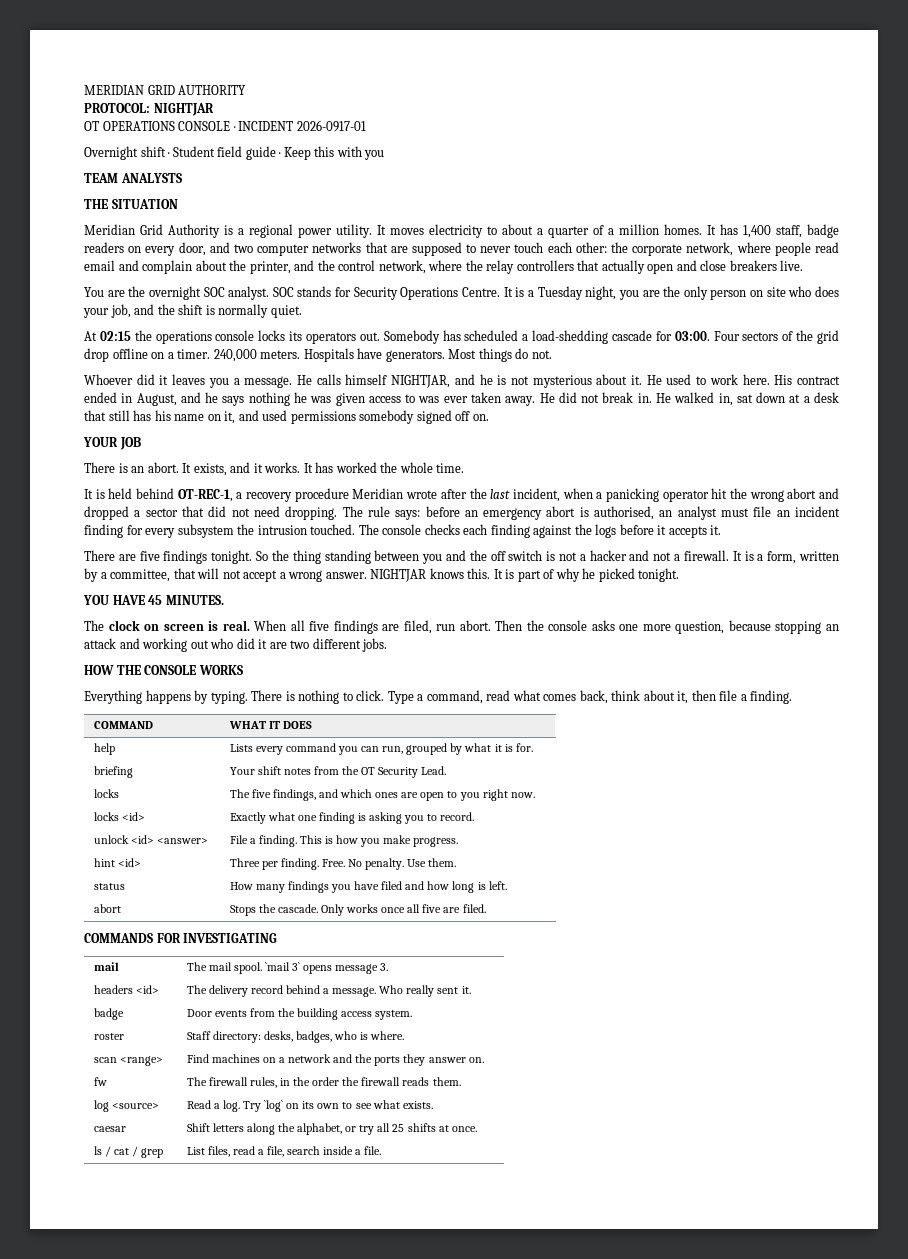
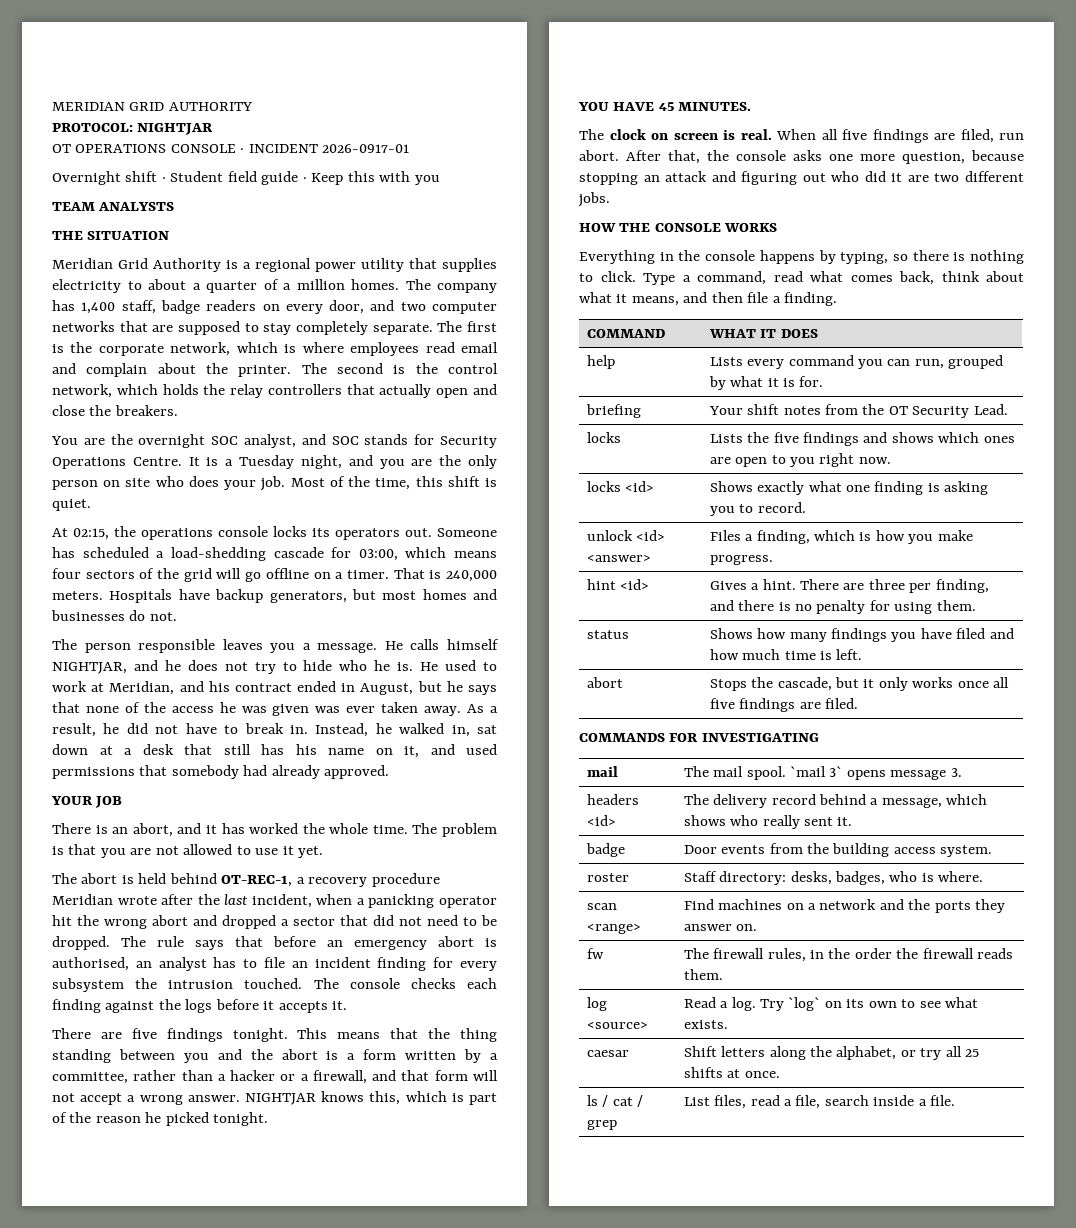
- Meridian Grid Authority is a regional power utility. It moves electricity to about a quarter of a million homes.
+ Meridian Grid Authority is a regional power utility that supplies electricity to about a quarter of a million homes.
- It has 1,400 staff, badge readers on every door, and two computer networks that are supposed to never touch each other: the corporate network, where people read email and complain about the printer, and the control network, where the relay controllers that actually open and close breakers live.
+ The company has 1,400 staff, badge readers on every door, and two computer networks that are supposed to stay completely separate. The first is the corporate network, which is where employees read email and complain about the printer. The second is the control network, which holds the relay controllers that actually open and close the breakers.
- You are the overnight SOC analyst. SOC stands for Security Operations Centre.
+ You are the overnight SOC analyst, and SOC stands for Security Operations Centre.
- It is a Tuesday night, you are the only person on site who does your job, and the shift is normally quiet.
+ It is a Tuesday night, and you are the only person on site who does your job. Most of the time, this shift is quiet.
- At 02:15 the operations console locks its operators out.
+ At 02:15, the operations console locks its operators out.
- Somebody has scheduled a load-shedding cascade for 03:00. Four sectors of the grid drop offline on a timer.
+ Someone has scheduled a load-shedding cascade for 03:00, which means four sectors of the grid will go offline on a timer.
- 240,000 meters.
+ That is 240,000 meters.
- Hospitals have generators. Most things do not.
+ Hospitals have backup generators, but most homes and businesses do not.
- Whoever did it leaves you a message.
+ The person responsible leaves you a message.
- He calls himself NIGHTJAR, and he is not mysterious about it. He used to work here. His contract ended in August, and he says nothing he was given access to was ever taken away.
+ He calls himself NIGHTJAR, and he does not try to hide who he is. He used to work at Meridian, and his contract ended in August, but he says that none of the access he was given was ever taken away.
- He did not break in. He walked in, sat down at a desk that still has his name on it, and used permissions somebody signed off on.
+ As a result, he did not have to break in. Instead, he walked in, sat down at a desk that still has his name on it, and used permissions that somebody had already approved.
- There is an abort. It exists, and it works. It has worked the whole time.
- It is held behind OT-REC-1, a recovery procedure Meridian wrote after the last incident, when a panicking operator hit the wrong abort and dropped a sector that did not need dropping. The rule says: before an emergency abort is authorised, an analyst must file an incident finding for every subsystem the intrusion touched.
+ There is an abort, and it has worked the whole time. The problem is that you are not allowed to use it yet.
+ The abort is held behind OT-REC-1, a recovery procedure Meridian wrote after the last incident, when a panicking operator hit the wrong abort and dropped a sector that did not need to be dropped. The rule says that before an emergency abort is authorised, an analyst has to file an incident finding for every subsystem the intrusion touched.
- So the thing standing between you and the off switch is not a hacker and not a firewall. It is a form, written by a committee, that will not accept a wrong answer.
+ This means that the thing standing between you and the abort is a form written by a committee, rather than a hacker or a firewall, and that form will not accept a wrong answer.
- NIGHTJAR knows this. It is part of why he picked tonight.
+ NIGHTJAR knows this, which is part of the reason he picked tonight.
- Then the console asks one more question, because stopping an attack and working out who did it are two different jobs.
+ After that, the console asks one more question, because stopping an attack and figuring out who did it are two different jobs.
- Everything happens by typing. There is nothing to click.
+ Everything in the console happens by typing, so there is nothing to click.
- Type a command, read what comes back, think about it, then file a finding.
+ Type a command, read what comes back, think about what it means, and then file a finding.
- locks | The five findings, and which ones are open to you right now.
+ locks | Lists the five findings and shows which ones are open to you right now.
- locks <id> | Exactly what one finding is asking you to record.
+ locks <id> | Shows exactly what one finding is asking you to record.
- unlock <id> <answer> | File a finding. This is how you make progress.
+ unlock <id> <answer> | Files a finding, which is how you make progress.
- hint <id> | Three per finding. Free. No penalty. Use them.
+ hint <id> | Gives a hint. There are three per finding, and there is no penalty for using them.
- status | How many findings you have filed and how long is left.
+ status | Shows how many findings you have filed and how much time is left.
- abort | Stops the cascade. Only works once all five are filed.
+ abort | Stops the cascade, but it only works once all five findings are filed.
- headers <id> | The delivery record behind a message. Who really sent it.
+ headers <id> | The delivery record behind a message, which shows who really sent it.

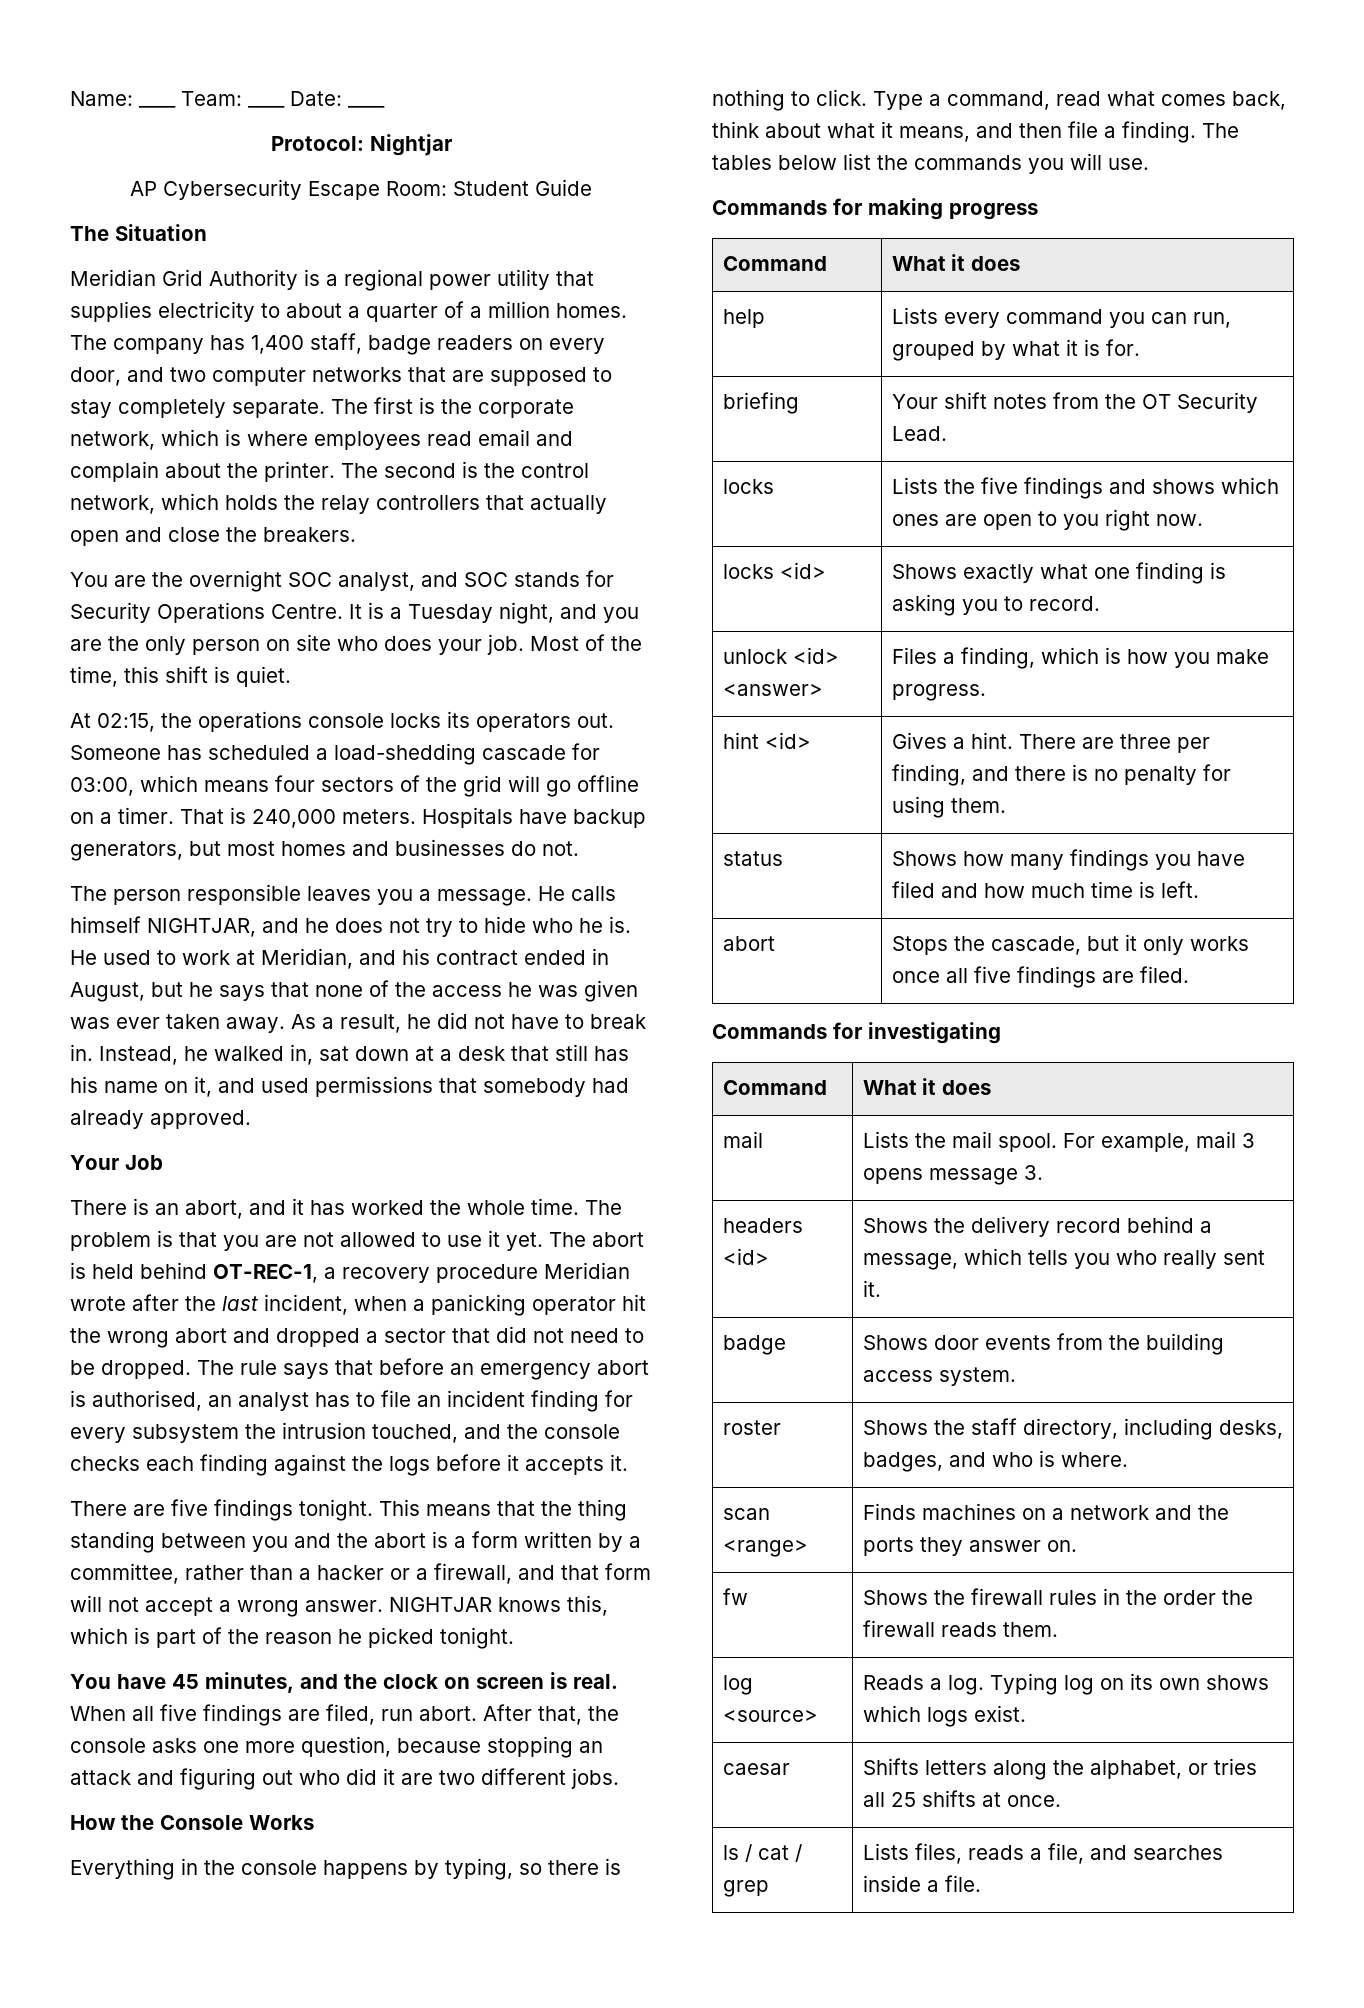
- MERIDIAN GRID AUTHORITY
- PROTOCOL: NIGHTJAR
- OT OPERATIONS CONSOLE · INCIDENT 2026-0917-01
- Overnight shift · Student field guide · Keep this with you
- TEAM ANALYSTS
- THE SITUATION
+ Name: ____ Team: ____ Date: ____
+ Protocol: Nightjar
+ AP Cybersecurity Escape Room: Student Guide
+ The Situation
- YOUR JOB
+ Your Job
- The problem is that you are not allowed to use it yet.
- The abort is held behind OT-REC-1, a recovery procedure Meridian wrote after the last incident, when a panicking operator hit the wrong abort and dropped a sector that did not need to be dropped.
+ The problem is that you are not allowed to use it yet. The abort is held behind OT-REC-1, a recovery procedure Meridian wrote after the last incident, when a panicking operator hit the wrong abort and dropped a sector that did not need to be dropped.
- The rule says that before an emergency abort is authorised, an analyst has to file an incident finding for every subsystem the intrusion touched. The console checks each finding against the logs before it accepts it.
+ The rule says that before an emergency abort is authorised, an analyst has to file an incident finding for every subsystem the intrusion touched, and the console checks each finding against the logs before it accepts it.
- YOU HAVE 45 MINUTES.
- The clock on screen is real.
+ You have 45 minutes, and the clock on screen is real.
- HOW THE CONSOLE WORKS
+ How the Console Works
- Type a command, read what comes back, think about what it means, and then file a finding.
- COMMAND | WHAT IT DOES
+ Type a command, read what comes back, think about what it means, and then file a finding. The tables below list the commands you will use.
+ Commands for making progress
+ Command | What it does
- COMMANDS FOR INVESTIGATING
- mail | The mail spool. `mail 3` opens message 3.
+ Commands for investigating
+ Command | What it does
+ mail | Lists the mail spool. For example, mail 3 opens message 3.
- headers <id> | The delivery record behind a message, which shows who really sent it.
+ headers <id> | Shows the delivery record behind a message, which tells you who really sent it.
- badge | Door events from the building access system.
+ badge | Shows door events from the building access system.
- roster | Staff directory: desks, badges, who is where.
+ roster | Shows the staff directory, including desks, badges, and who is where.
- scan <range> | Find machines on a network and the ports they answer on.
+ scan <range> | Finds machines on a network and the ports they answer on.
- fw | The firewall rules, in the order the firewall reads them.
+ fw | Shows the firewall rules in the order the firewall reads them.
- log <source> | Read a log. Try `log` on its own to see what exists.
+ log <source> | Reads a log. Typing log on its own shows which logs exist.
- caesar | Shift letters along the alphabet, or try all 25 shifts at once.
+ caesar | Shifts letters along the alphabet, or tries all 25 shifts at once.
- ls / cat / grep | List files, read a file, search inside a file.
+ ls / cat / grep | Lists files, reads a file, and searches inside a file.

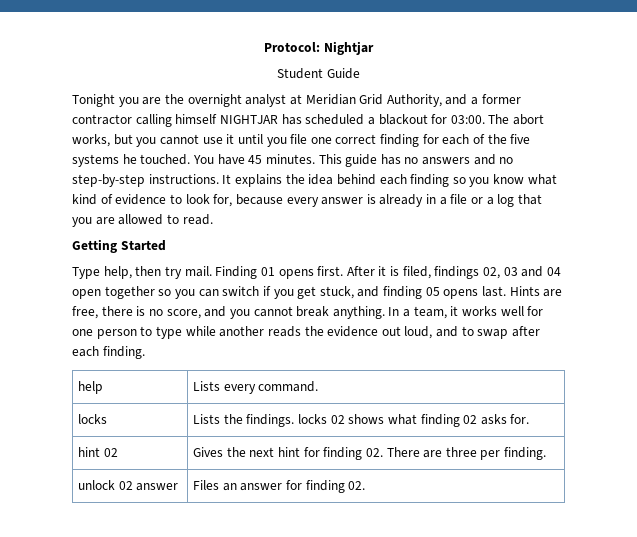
- Name: ____ Team: ____ Date: ____
  Protocol: Nightjar
- AP Cybersecurity Escape Room: Student Guide
- The Situation
- Meridian Grid Authority is a regional power utility that supplies electricity to about a quarter of a million homes. The company has 1,400 staff, badge readers on every door, and two computer networks that are supposed to stay completely separate. The first is the corporate network, which is where employees read email and complain about the printer. The second is the control network, which holds the relay controllers that actually open and close the breakers.
- You are the overnight SOC analyst, and SOC stands for Security Operations Centre. It is a Tuesday night, and you are the only person on site who does your job. Most of the time, this shift is quiet.
- At 02:15, the operations console locks its operators out. Someone has scheduled a load-shedding cascade for 03:00, which means four sectors of the grid will go offline on a timer. That is 240,000 meters. Hospitals have backup generators, but most homes and businesses do not.
- The person responsible leaves you a message. He calls himself NIGHTJAR, and he does not try to hide who he is. He used to work at Meridian, and his contract ended in August, but he says that none of the access he was given was ever taken away. As a result, he did not have to break in. Instead, he walked in, sat down at a desk that still has his name on it, and used permissions that somebody had already approved.
- Your Job
- There is an abort, and it has worked the whole time. The problem is that you are not allowed to use it yet. The abort is held behind OT-REC-1, a recovery procedure Meridian wrote after the last incident, when a panicking operator hit the wrong abort and dropped a sector that did not need to be dropped. The rule says that before an emergency abort is authorised, an analyst has to file an incident finding for every subsystem the intrusion touched, and the console checks each finding against the logs before it accepts it.
- There are five findings tonight. This means that the thing standing between you and the abort is a form written by a committee, rather than a hacker or a firewall, and that form will not accept a wrong answer. NIGHTJAR knows this, which is part of the reason he picked tonight.
- You have 45 minutes, and the clock on screen is real. When all five findings are filed, run abort. After that, the console asks one more question, because stopping an attack and figuring out who did it are two different jobs.
- How the Console Works
- Everything in the console happens by typing, so there is nothing to click. Type a command, read what comes back, think about what it means, and then file a finding. The tables below list the commands you will use.
- Commands for making progress
- Command | What it does
- help | Lists every command you can run, grouped by what it is for.
- briefing | Your shift notes from the OT Security Lead.
- locks | Lists the five findings and shows which ones are open to you right now.
- locks <id> | Shows exactly what one finding is asking you to record.
- unlock <id> <answer> | Files a finding, which is how you make progress.
- hint <id> | Gives a hint. There are three per finding, and there is no penalty for using them.
- status | Shows how many findings you have filed and how much time is left.
- abort | Stops the cascade, but it only works once all five findings are filed.
- Commands for investigating
- Command | What it does
- mail | Lists the mail spool. For example, mail 3 opens message 3.
- headers <id> | Shows the delivery record behind a message, which tells you who really sent it.
- badge | Shows door events from the building access system.
- roster | Shows the staff directory, including desks, badges, and who is where.
- scan <range> | Finds machines on a network and the ports they answer on.
- fw | Shows the firewall rules in the order the firewall reads them.
- log <source> | Reads a log. Typing log on its own shows which logs exist.
- caesar | Shifts letters along the alphabet, or tries all 25 shifts at once.
- ls / cat / grep | Lists files, reads a file, and searches inside a file.
+ Student Guide
+ Tonight you are the overnight analyst at Meridian Grid Authority, and a former contractor calling himself NIGHTJAR has scheduled a blackout for 03:00. The abort works, but you cannot use it until you file one correct finding for each of the five systems he touched. You have 45 minutes. This guide has no answers and no step-by-step instructions. It explains the idea behind each finding so you know what kind of evidence to look for, because every answer is already in a file or a log that you are allowed to read.
+ Getting Started
+ Type help, then try mail. Finding 01 opens first. After it is filed, findings 02, 03 and 04 open together so you can switch if you get stuck, and finding 05 opens last. Hints are free, there is no score, and you cannot break anything. In a team, it works well for one person to type while another reads the evidence out loud, and to swap after each finding.
+ help | Lists every command.
+ locks | Lists the findings. locks 02 shows what finding 02 asks for.
+ hint 02 | Gives the next hint for finding 02. There are three per finding.
+ unlock 02 answer | Files an answer for finding 02.

